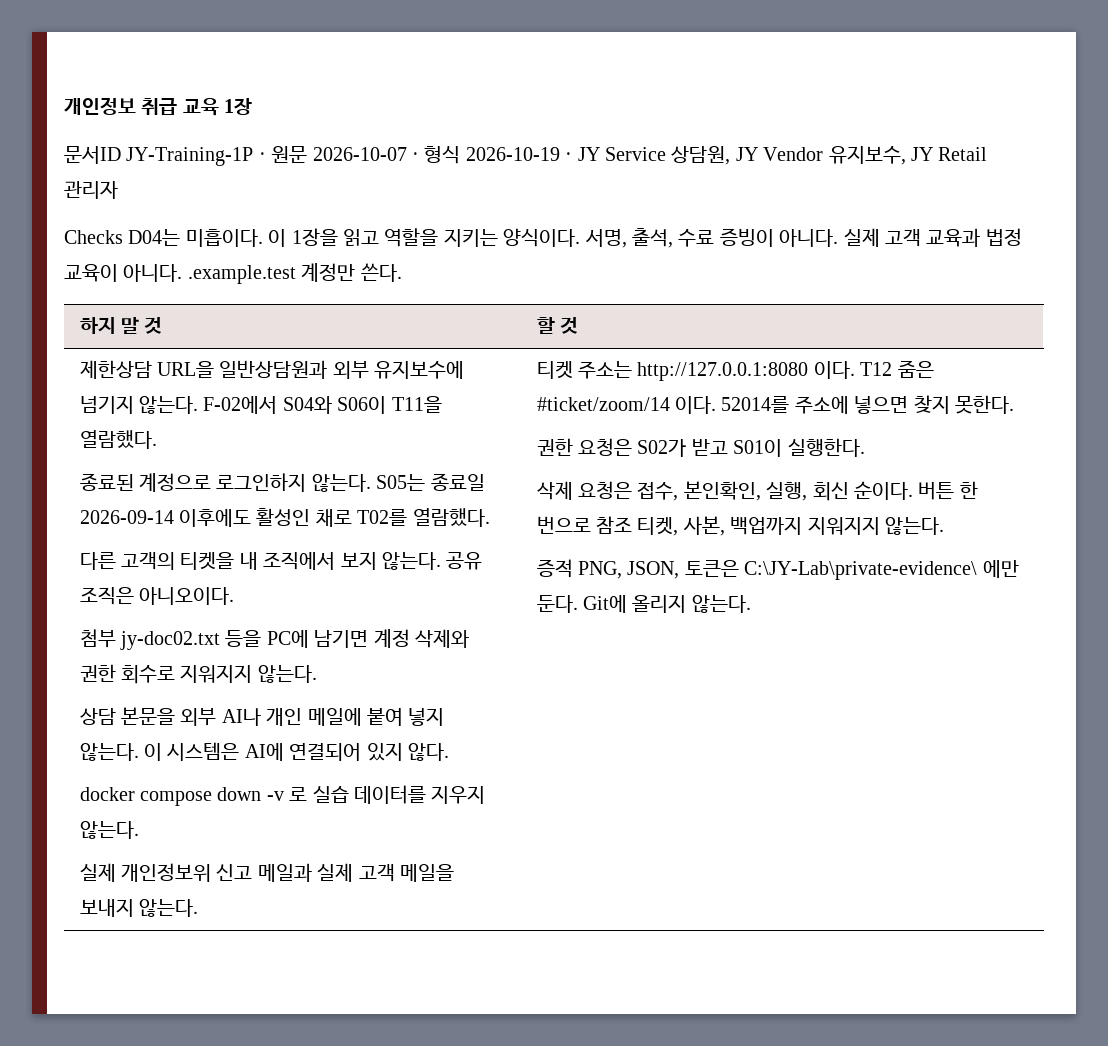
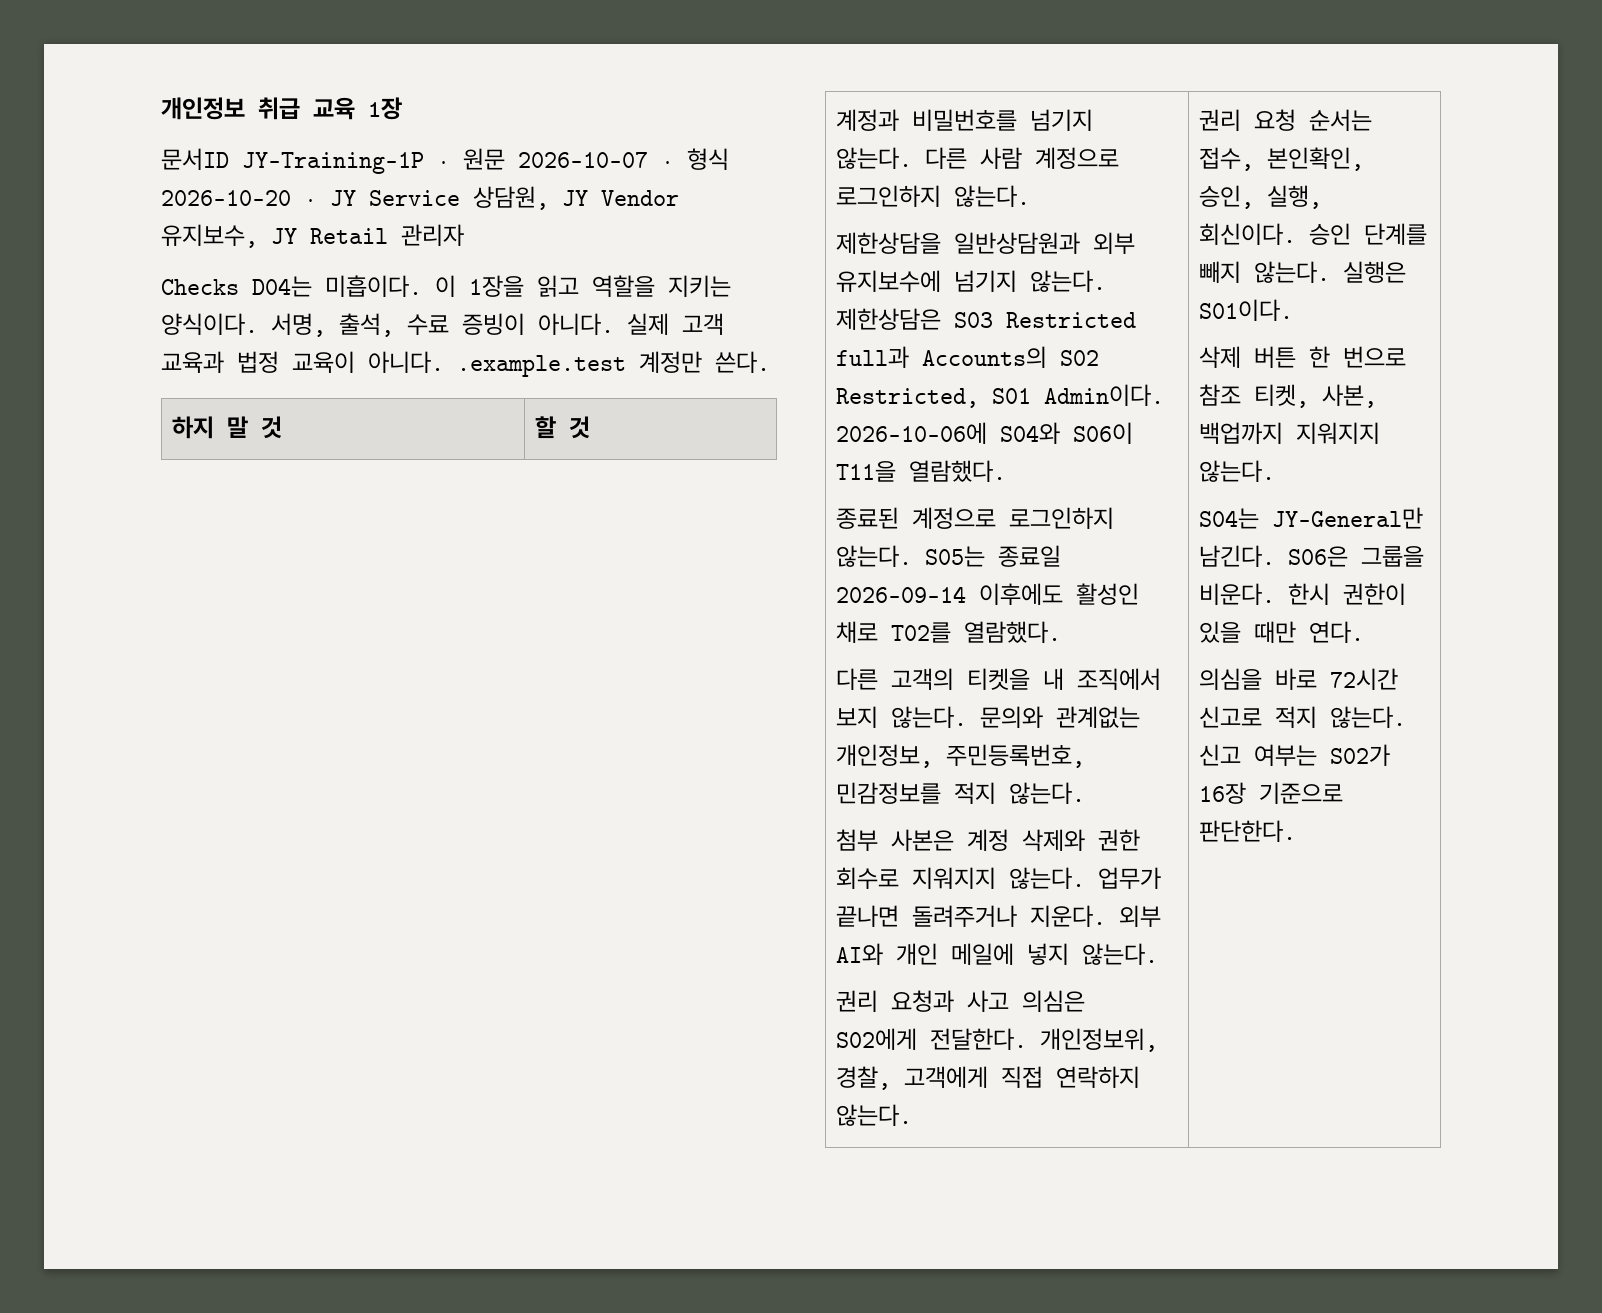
- 문서ID JY-Training-1P · 원문 2026-10-07 · 형식 2026-10-19 · JY Service 상담원, JY Vendor 유지보수, JY Retail 관리자
+ 문서ID JY-Training-1P · 원문 2026-10-07 · 형식 2026-10-20 · JY Service 상담원, JY Vendor 유지보수, JY Retail 관리자
- 제한상담 URL을 일반상담원과 외부 유지보수에 넘기지 않는다.
+ 계정과 비밀번호를 넘기지 않는다. 다른 사람 계정으로 로그인하지 않는다.
+ 제한상담을 일반상담원과 외부 유지보수에 넘기지 않는다.
- F-02에서 S04와 S06이 T11을 열람했다.
+ 제한상담은 S03 Restricted full과 Accounts의 S02 Restricted, S01 Admin이다. 2026-10-06에 S04와 S06이 T11을 열람했다.
- 공유 조직은 아니오이다.
- 첨부 jy-doc02.txt 등을 PC에 남기면 계정 삭제와 권한 회수로 지워지지 않는다.
- 상담 본문을 외부 AI나 개인 메일에 붙여 넣지 않는다. 이 시스템은 AI에 연결되어 있지 않다.
- docker compose down -v 로 실습 데이터를 지우지 않는다.
- 실제 개인정보위 신고 메일과 실제 고객 메일을 보내지 않는다. | 티켓 주소는 http://127.0.0.1:8080 이다. T12 줌은 #ticket/zoom/14 이다. 52014를 주소에 넣으면 찾지 못한다.
- 권한 요청은 S02가 받고 S01이 실행한다.
- 삭제 요청은 접수, 본인확인, 실행, 회신 순이다. 버튼 한 번으로 참조 티켓, 사본, 백업까지 지워지지 않는다.
+ 문의와 관계없는 개인정보, 주민등록번호, 민감정보를 적지 않는다.
+ 첨부 사본은 계정 삭제와 권한 회수로 지워지지 않는다. 업무가 끝나면 돌려주거나 지운다. 외부 AI와 개인 메일에 넣지 않는다.
+ 권리 요청과 사고 의심은 S02에게 전달한다. 개인정보위, 경찰, 고객에게 직접 연락하지 않는다. | 권리 요청 순서는 접수, 본인확인, 승인, 실행, 회신이다. 승인 단계를 빼지 않는다. 실행은 S01이다.
+ 삭제 버튼 한 번으로 참조 티켓, 사본, 백업까지 지워지지 않는다.
- 증적 PNG, JSON, 토큰은 C:\JY-Lab\private-evidence\ 에만 둔다. Git에 올리지 않는다.
+ S04는 JY-General만 남긴다. S06은 그룹을 비운다. 한시 권한이 있을 때만 연다.
+ 의심을 바로 72시간 신고로 적지 않는다. 신고 여부는 S02가 16장 기준으로 판단한다.

